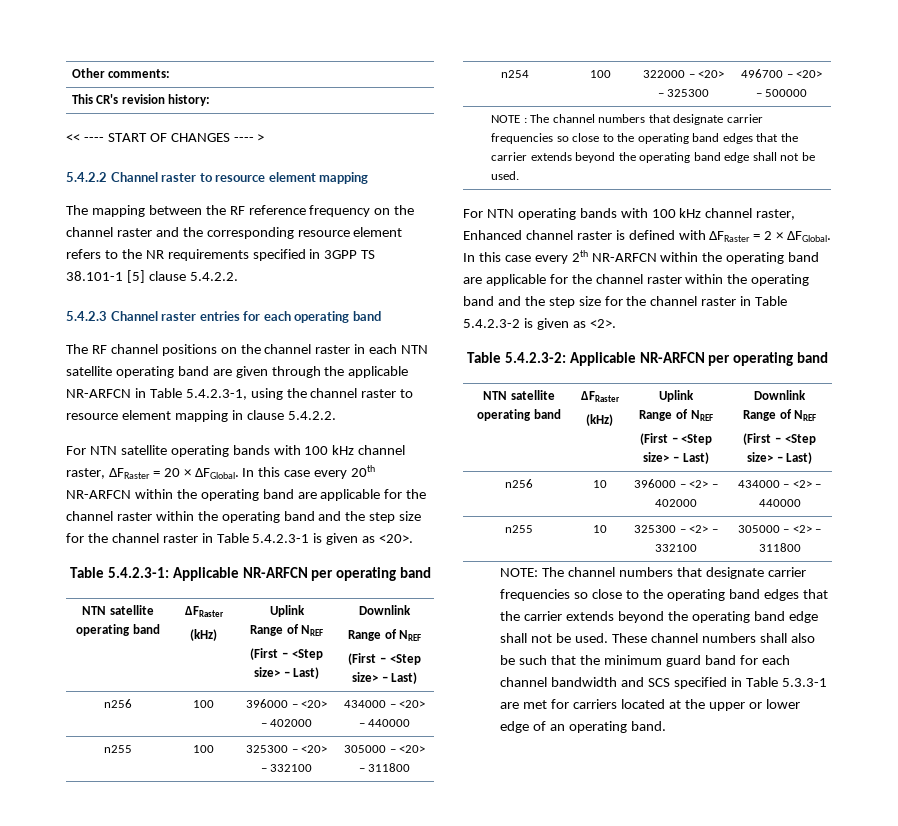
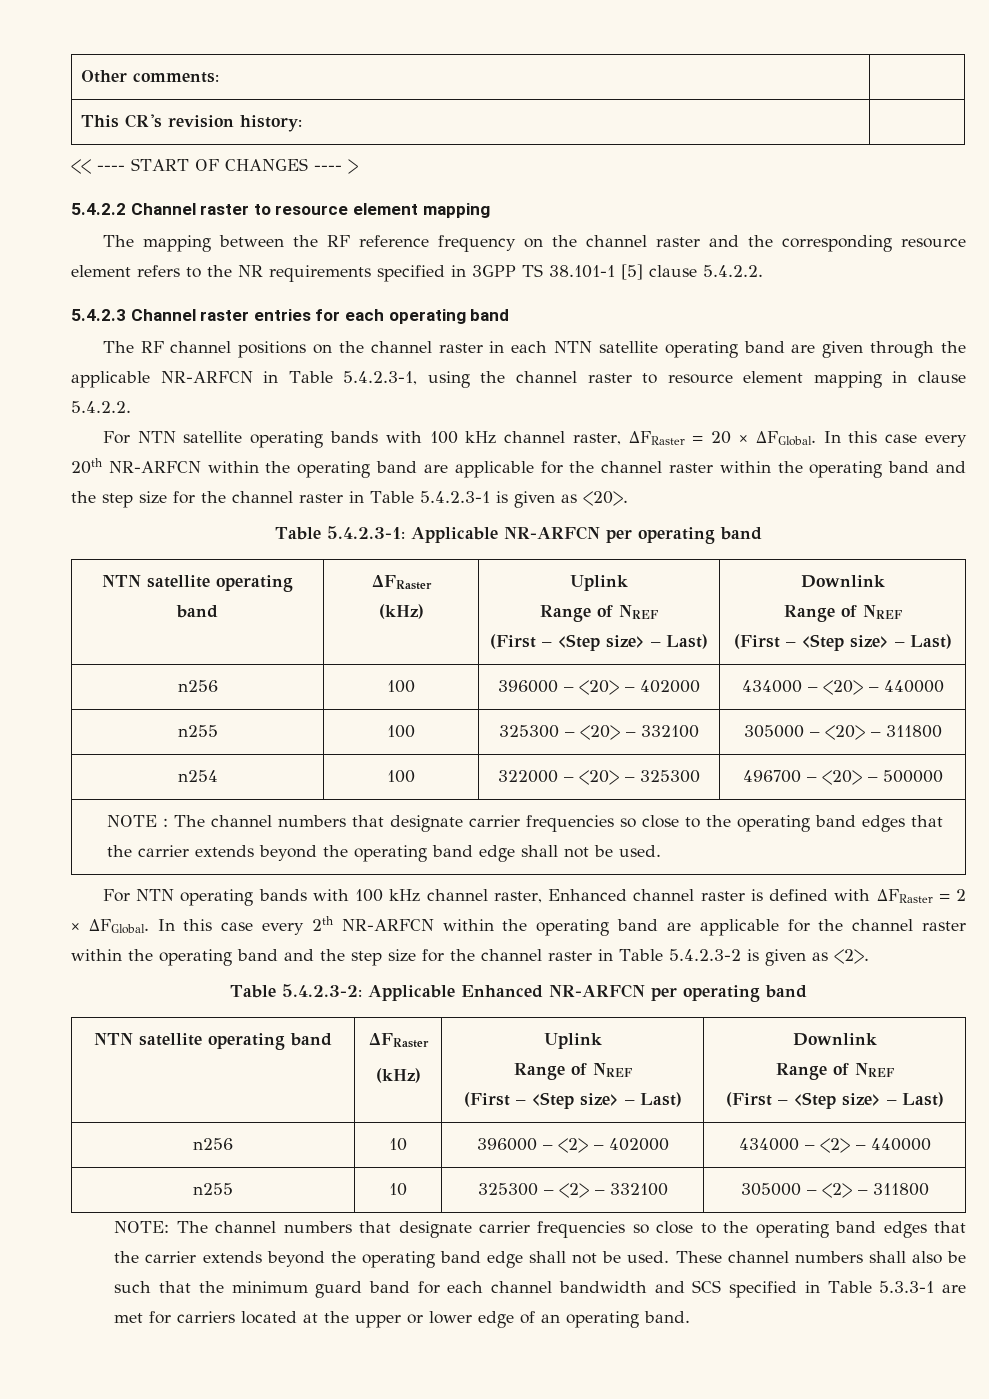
- Table 5.4.2.3-2: Applicable NR-ARFCN per operating band
+ Table 5.4.2.3-2: Applicable Enhanced NR-ARFCN per operating band

